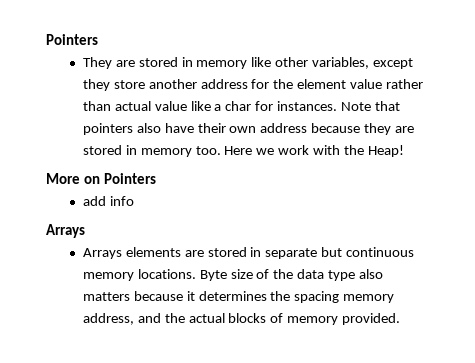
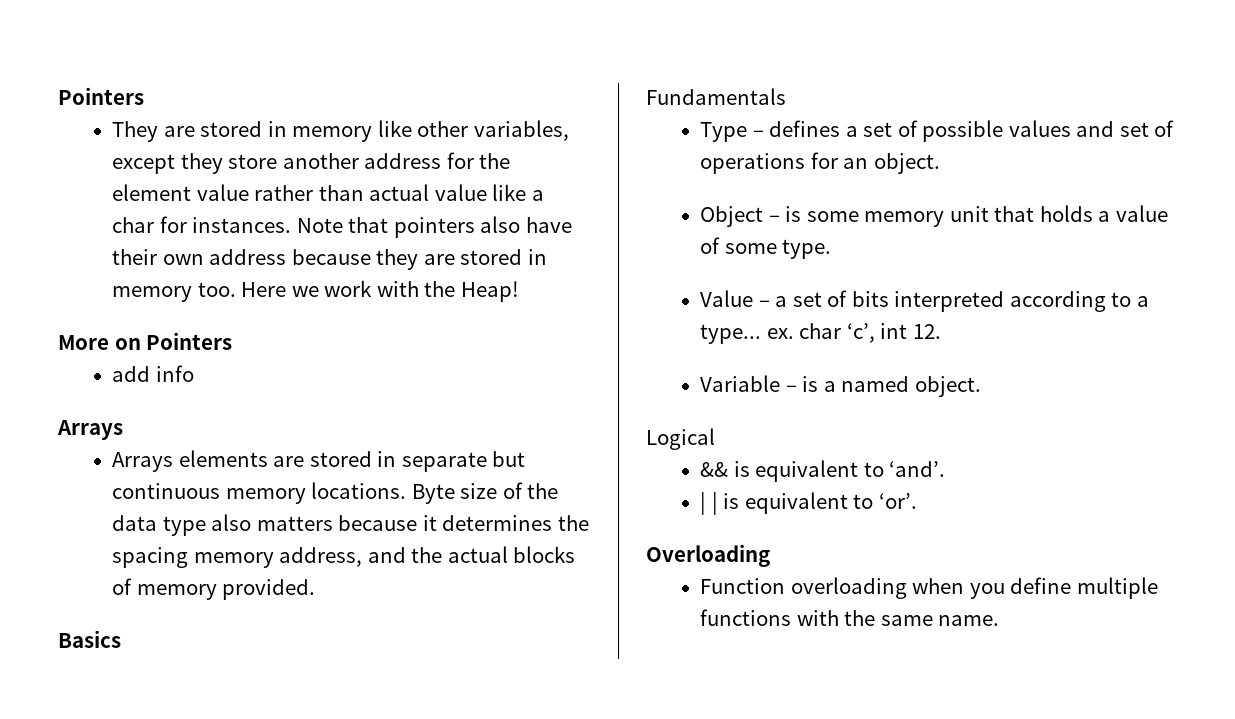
+ Basics
+ Fundamentals
+ Type – defines a set of possible values and set of operations for an object.
+ Object – is some memory unit that holds a value of some type.
+ Value – a set of bits interpreted according to a type... ex. char ‘c’, int 12.
+ Variable – is a named object.
+ Logical
+ && is equivalent to ‘and’.
+ | | is equivalent to ‘or’.
+ Overloading
+ Function overloading when you define multiple functions with the same name.

